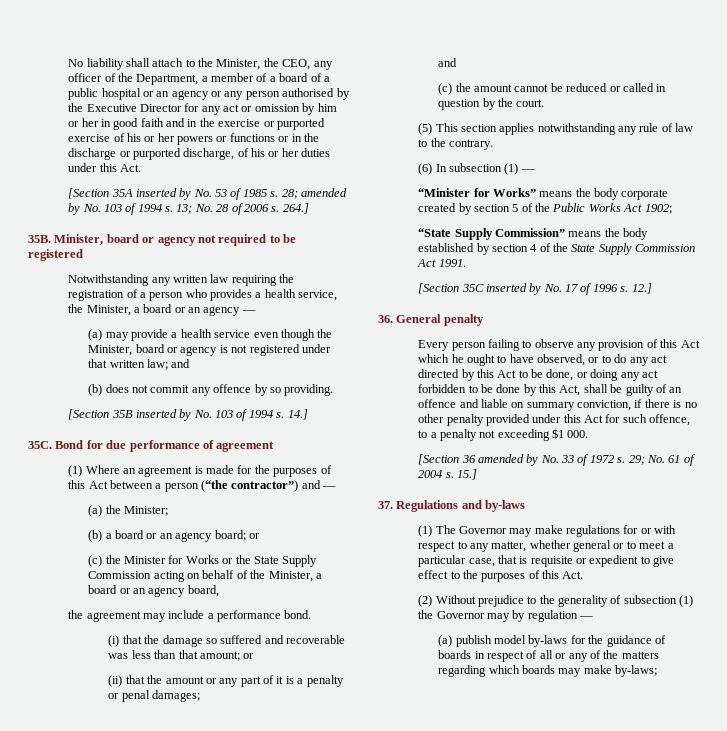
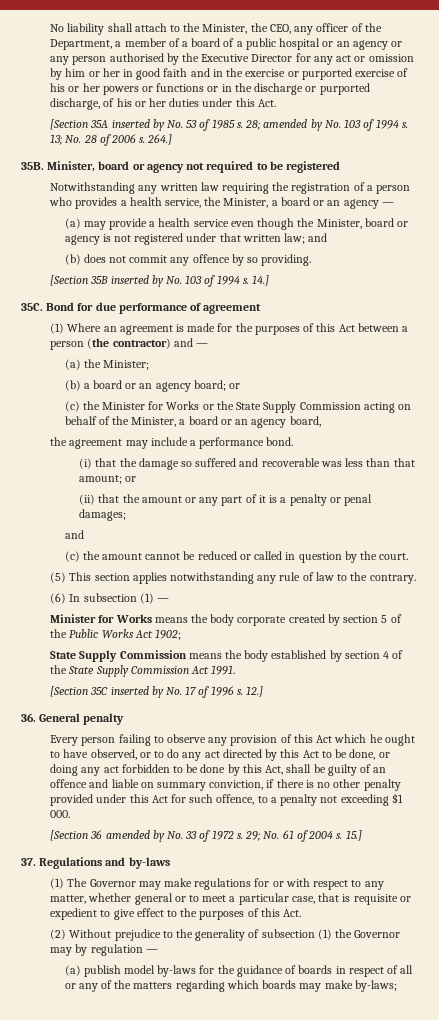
- (1) Where an agreement is made for the purposes of this Act between a person (“the contractor”) and —
+ (1) Where an agreement is made for the purposes of this Act between a person (the contractor) and —
- “Minister for Works” means the body corporate created by section 5 of the Public Works Act 1902;
+ Minister for Works means the body corporate created by section 5 of the Public Works Act 1902;
- “State Supply Commission” means the body established by section 4 of the State Supply Commission Act 1991.
+ State Supply Commission means the body established by section 4 of the State Supply Commission Act 1991.

